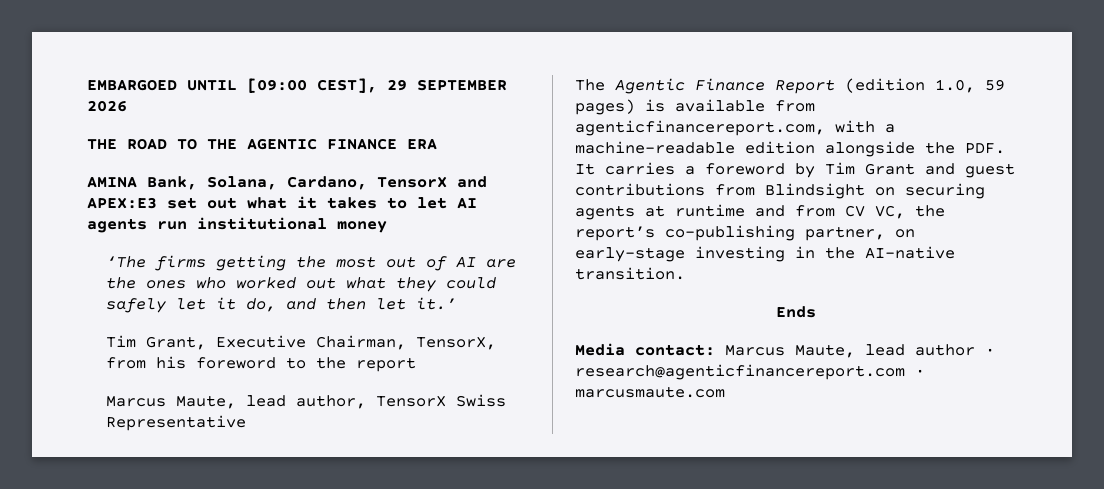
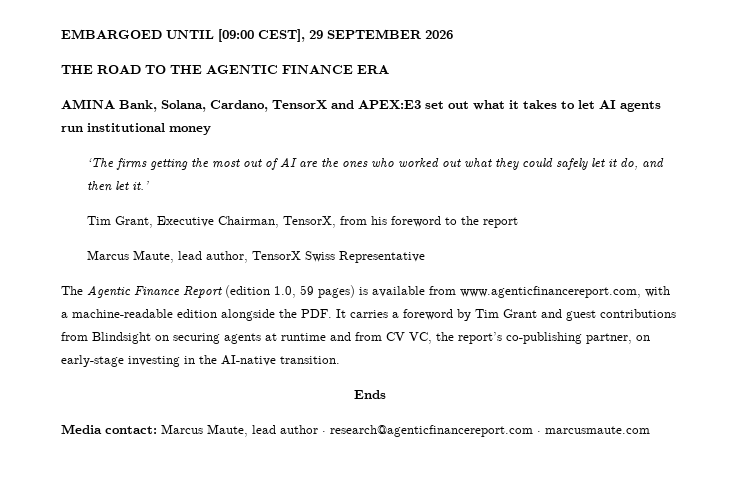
- The Agentic Finance Report (edition 1.0, 59 pages) is available from agenticfinancereport.com, with a machine-readable edition alongside the PDF. It carries a foreword by Tim Grant and guest contributions from Blindsight on securing agents at runtime and from CV VC, the report’s co-publishing partner, on early-stage investing in the AI-native transition.
+ The Agentic Finance Report (edition 1.0, 59 pages) is available from www.agenticfinancereport.com, with a machine-readable edition alongside the PDF. It carries a foreword by Tim Grant and guest contributions from Blindsight on securing agents at runtime and from CV VC, the report’s co-publishing partner, on early-stage investing in the AI-native transition.

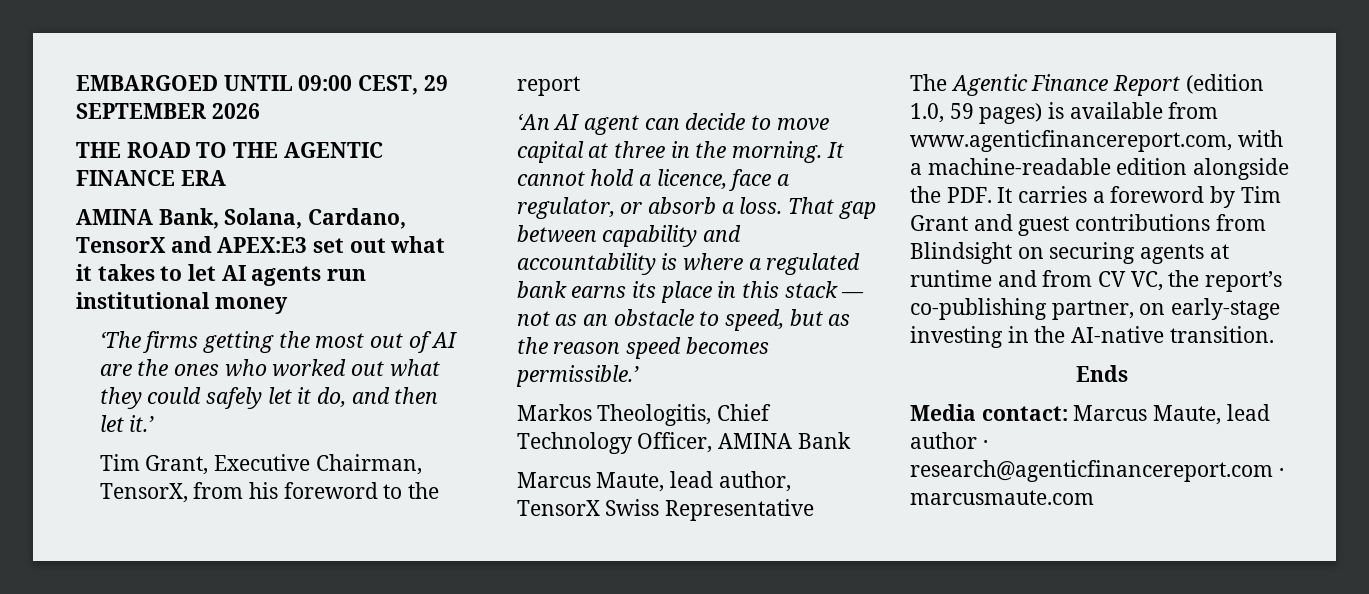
- EMBARGOED UNTIL [09:00 CEST], 29 SEPTEMBER 2026
+ EMBARGOED UNTIL 09:00 CEST, 29 SEPTEMBER 2026
+ ‘An AI agent can decide to move capital at three in the morning. It cannot hold a licence, face a regulator, or absorb a loss. That gap between capability and accountability is where a regulated bank earns its place in this stack — not as an obstacle to speed, but as the reason speed becomes permissible.’
+ Markos Theologitis, Chief Technology Officer, AMINA Bank

